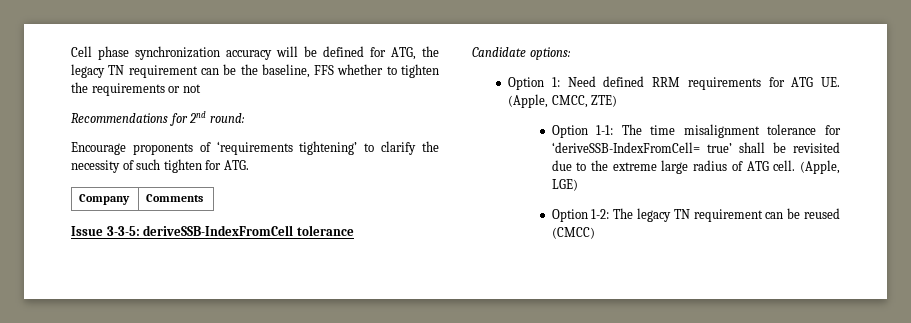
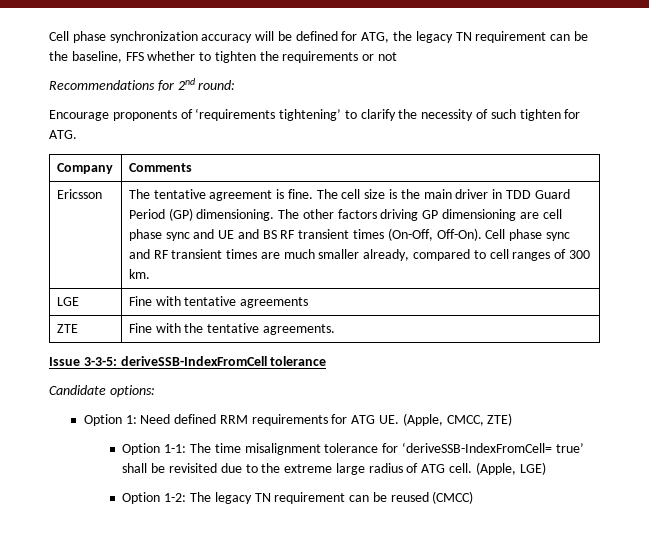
+ Ericsson | The tentative agreement is fine. The cell size is the main driver in TDD Guard Period (GP) dimensioning. The other factors driving GP dimensioning are cell phase sync and UE and BS RF transient times (On-Off, Off-On). Cell phase sync and RF transient times are much smaller already, compared to cell ranges of 300 km.
+ LGE | Fine with tentative agreements
+ ZTE | Fine with the tentative agreements.

